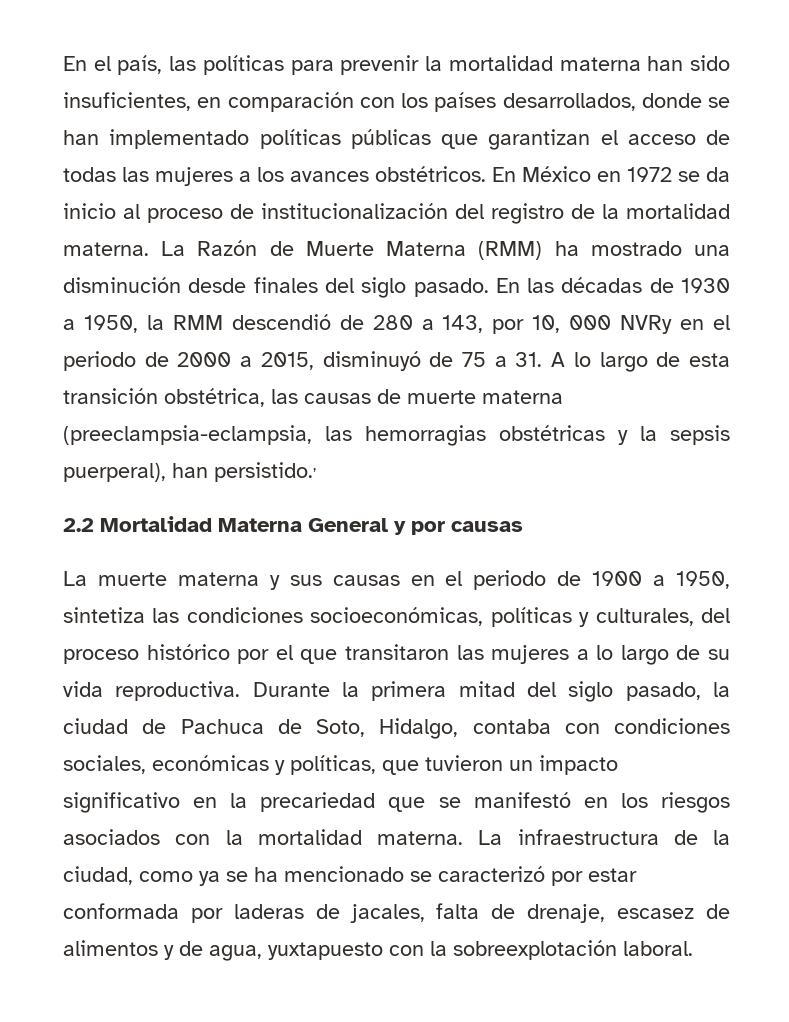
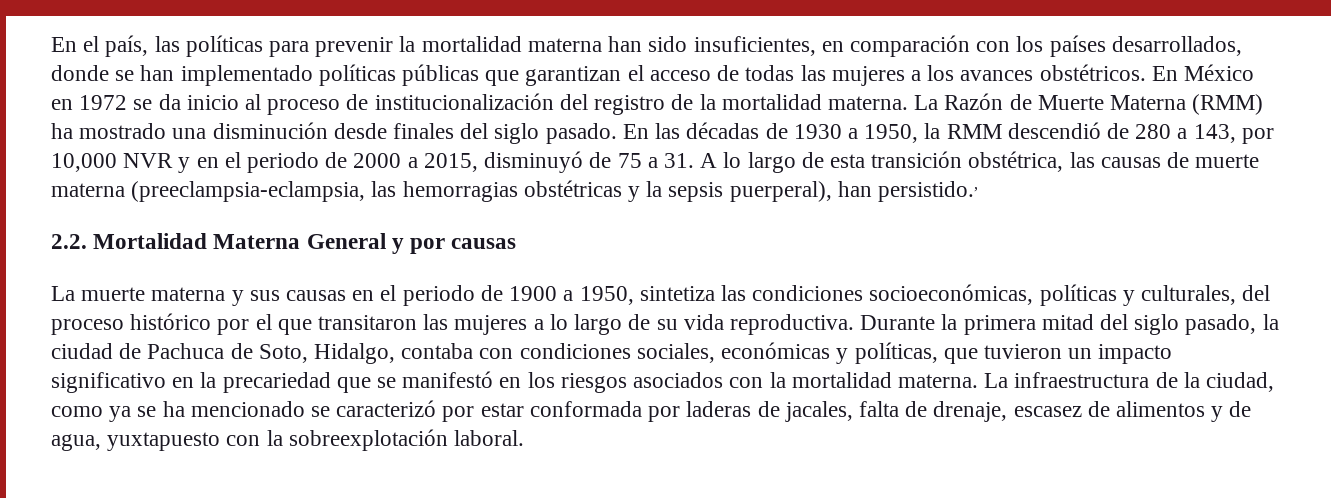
- En las décadas de 1930 a 1950, la RMM descendió de 280 a 143, por 10, 000 NVRy en el periodo de 2000 a 2015, disminuyó de 75 a 31. A lo largo de esta transición obstétrica, las causas de muerte materna (preeclampsia-eclampsia, las hemorragias obstétricas y la sepsis puerperal), han persistido.,
+ En las décadas de 1930 a 1950, la RMM descendió de 280 a 143, por 10,000 NVR y en el periodo de 2000 a 2015, disminuyó de 75 a 31. A lo largo de esta transición obstétrica, las causas de muerte materna (preeclampsia-eclampsia, las hemorragias obstétricas y la sepsis puerperal), han persistido.,
- 2.2 Mortalidad Materna General y por causas
+ 2.2. Mortalidad Materna General y por causas

